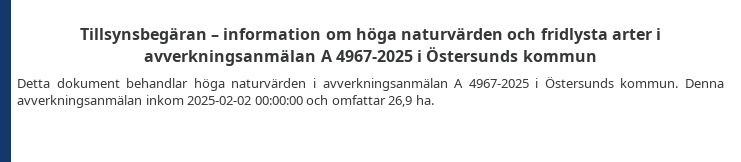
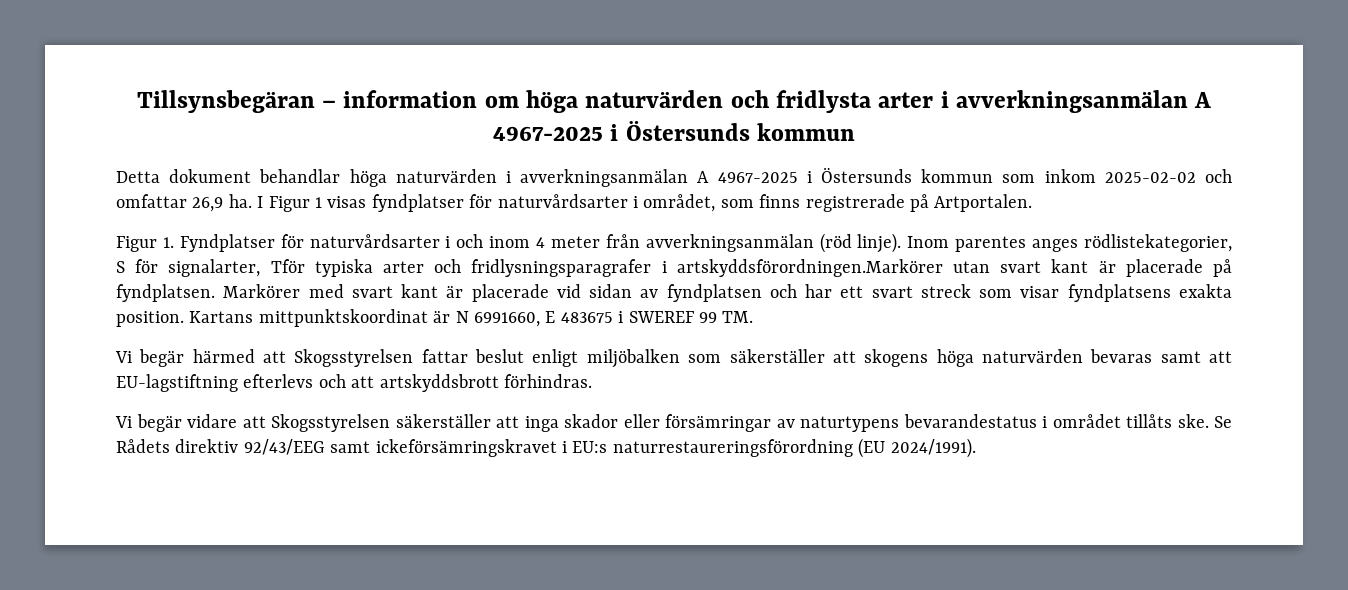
- Detta dokument behandlar höga naturvärden i avverkningsanmälan A 4967-2025 i Östersunds kommun. Denna avverkningsanmälan inkom 2025-02-02 00:00:00 och omfattar 26,9 ha.
+ Detta dokument behandlar höga naturvärden i avverkningsanmälan A 4967-2025 i Östersunds kommun som inkom 2025-02-02 och omfattar 26,9 ha.
+ I Figur 1 visas fyndplatser för naturvårdsarter i området, som finns registrerade på Artportalen.
+ Figur 1. Fyndplatser för naturvårdsarter i och inom 4 meter från avverkningsanmälan (röd linje). Inom parentes anges rödlistekategorier, S för signalarter, Tför typiska arter och fridlysningsparagrafer i artskyddsförordningen.Markörer utan svart kant är placerade på fyndplatsen. Markörer med svart kant är placerade vid sidan av fyndplatsen och har ett svart streck som visar fyndplatsens exakta position. Kartans mittpunktskoordinat är N 6991660, E 483675 i SWEREF 99 TM.
+ Vi begär härmed att Skogsstyrelsen fattar beslut enligt miljöbalken som säkerställer att skogens höga naturvärden bevaras samt att EU-lagstiftning efterlevs och att artskyddsbrott förhindras.
+ Vi begär vidare att Skogsstyrelsen säkerställer att inga skador eller försämringar av naturtypens bevarandestatus i området tillåts ske. Se Rådets direktiv 92/43/EEG samt ickeförsämringskravet i EU:s naturrestaureringsförordning (EU 2024/1991).

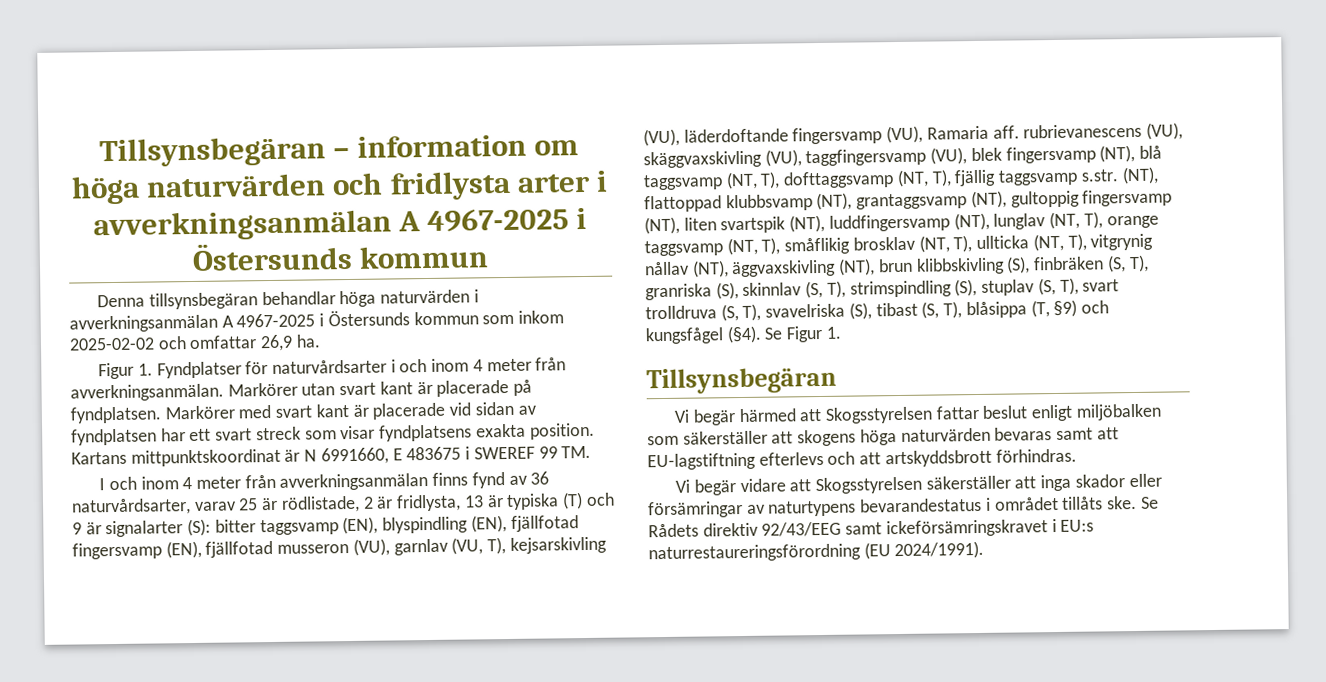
- Detta dokument behandlar höga naturvärden i avverkningsanmälan A 4967-2025 i Östersunds kommun som inkom 2025-02-02 och omfattar 26,9 ha. I Figur 1 visas fyndplatser för naturvårdsarter i området, som finns registrerade på Artportalen.
+ Denna tillsynsbegäran behandlar höga naturvärden i avverkningsanmälan A 4967-2025 i Östersunds kommun som inkom 2025-02-02 och omfattar 26,9 ha.
- Figur 1. Fyndplatser för naturvårdsarter i och inom 4 meter från avverkningsanmälan (röd linje). Inom parentes anges rödlistekategorier, S för signalarter, Tför typiska arter och fridlysningsparagrafer i artskyddsförordningen.Markörer utan svart kant är placerade på fyndplatsen.
+ Figur 1. Fyndplatser för naturvårdsarter i och inom 4 meter från avverkningsanmälan. Markörer utan svart kant är placerade på fyndplatsen.
- Markörer med svart kant är placerade vid sidan av fyndplatsen och har ett svart streck som visar fyndplatsens exakta position.
+ Markörer med svart kant är placerade vid sidan av fyndplatsen har ett svart streck som visar fyndplatsens exakta position.
+ I och inom 4 meter från avverkningsanmälan finns fynd av 36 naturvårdsarter, varav 25 är rödlistade, 2 är fridlysta, 13 är typiska (T) och 9 är signalarter (S): bitter taggsvamp (EN), blyspindling (EN), fjällfotad fingersvamp (EN), fjällfotad musseron (VU), garnlav (VU, T), kejsarskivling (VU), läderdoftande fingersvamp (VU), Ramaria aff. rubrievanescens (VU), skäggvaxskivling (VU), taggfingersvamp (VU), blek fingersvamp (NT), blå taggsvamp (NT, T), dofttaggsvamp (NT, T), fjällig taggsvamp s.str. (NT), flattoppad klubbsvamp (NT), grantaggsvamp (NT), gultoppig fingersvamp (NT), liten svartspik (NT), luddfingersvamp (NT), lunglav (NT, T), orange taggsvamp (NT, T), småflikig brosklav (NT, T), ullticka (NT, T), vitgrynig nållav (NT), äggvaxskivling (NT), brun klibbskivling (S), finbräken (S, T), granriska (S), skinnlav (S, T), strimspindling (S), stuplav (S, T), svart trolldruva (S, T), svavelriska (S), tibast (S, T), blåsippa (T, §9) och kungsfågel (§4). Se Figur 1.
+ Tillsynsbegäran

